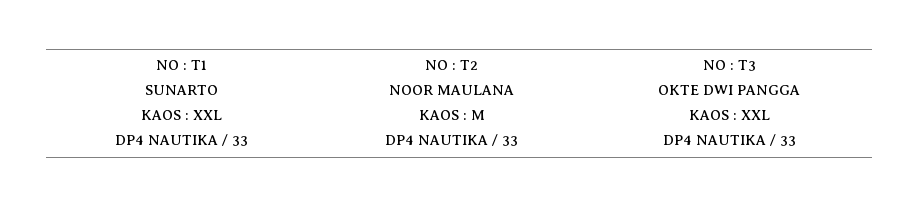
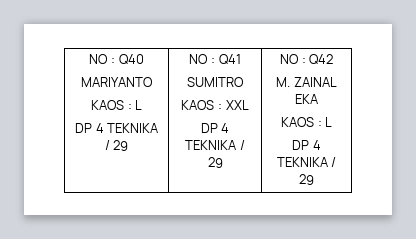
- NO : T1
- SUNARTO
+ NO : Q40
+ MARIYANTO
+ KAOS : L
+ DP 4 TEKNIKA / 29 | NO : Q41
+ SUMITRO
  KAOS : XXL
- DP4 NAUTIKA / 33 | NO : T2
- NOOR MAULANA
- KAOS : M
- DP4 NAUTIKA / 33 | NO : T3
- OKTE DWI PANGGA
- KAOS : XXL
- DP4 NAUTIKA / 33
+ DP 4 TEKNIKA / 29 | NO : Q42
+ M. ZAINAL EKA
+ KAOS : L
+ DP 4 TEKNIKA / 29

